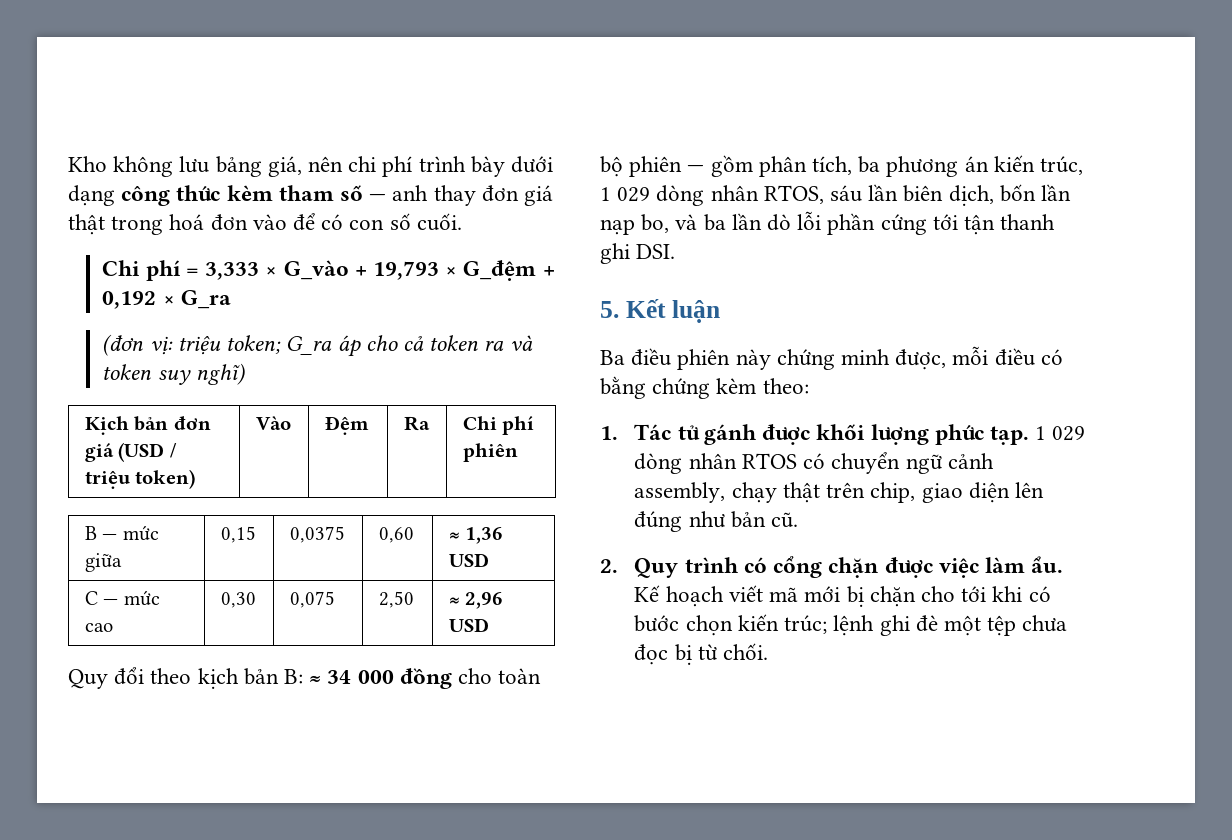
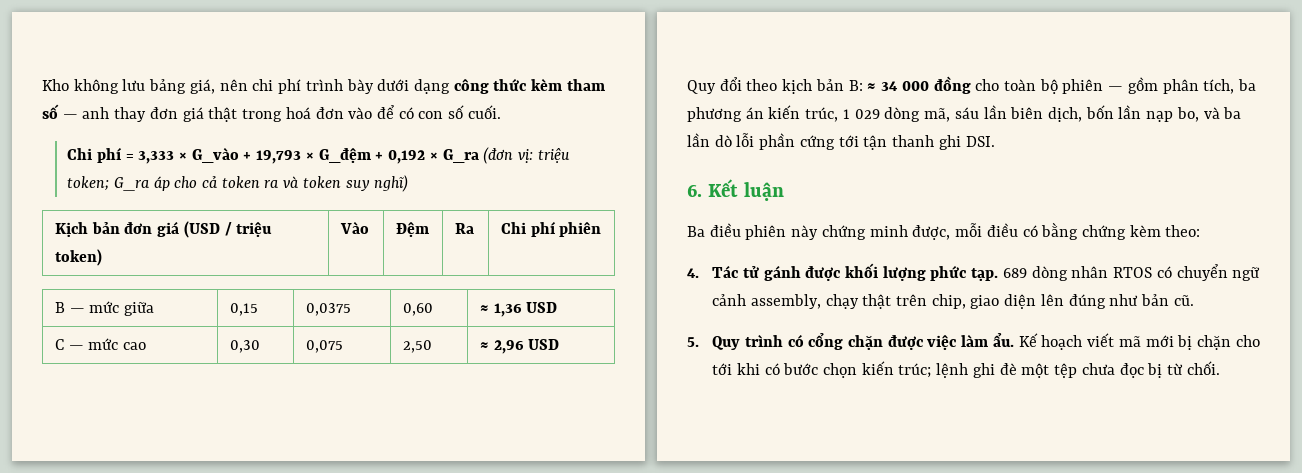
- Chi phí = 3,333 × G_vào + 19,793 × G_đệm + 0,192 × G_ra
- (đơn vị: triệu token; G_ra áp cho cả token ra và token suy nghĩ)
+ Chi phí = 3,333 × G_vào + 19,793 × G_đệm + 0,192 × G_ra (đơn vị: triệu token; G_ra áp cho cả token ra và token suy nghĩ)
- Quy đổi theo kịch bản B: ≈ 34 000 đồng cho toàn bộ phiên — gồm phân tích, ba phương án kiến trúc, 1 029 dòng nhân RTOS, sáu lần biên dịch, bốn lần nạp bo, và ba lần dò lỗi phần cứng tới tận thanh ghi DSI.
+ Quy đổi theo kịch bản B: ≈ 34 000 đồng cho toàn bộ phiên — gồm phân tích, ba phương án kiến trúc, 1 029 dòng mã, sáu lần biên dịch, bốn lần nạp bo, và ba lần dò lỗi phần cứng tới tận thanh ghi DSI.
- 5. Kết luận
+ 6. Kết luận
- 1. Tác tử gánh được khối lượng phức tạp.
+ 4. Tác tử gánh được khối lượng phức tạp.
- 1 029 dòng nhân RTOS có chuyển ngữ cảnh assembly, chạy thật trên chip, giao diện lên đúng như bản cũ.
+ 689 dòng nhân RTOS có chuyển ngữ cảnh assembly, chạy thật trên chip, giao diện lên đúng như bản cũ.
- 2. Quy trình có cổng chặn được việc làm ẩu.
+ 5. Quy trình có cổng chặn được việc làm ẩu.

